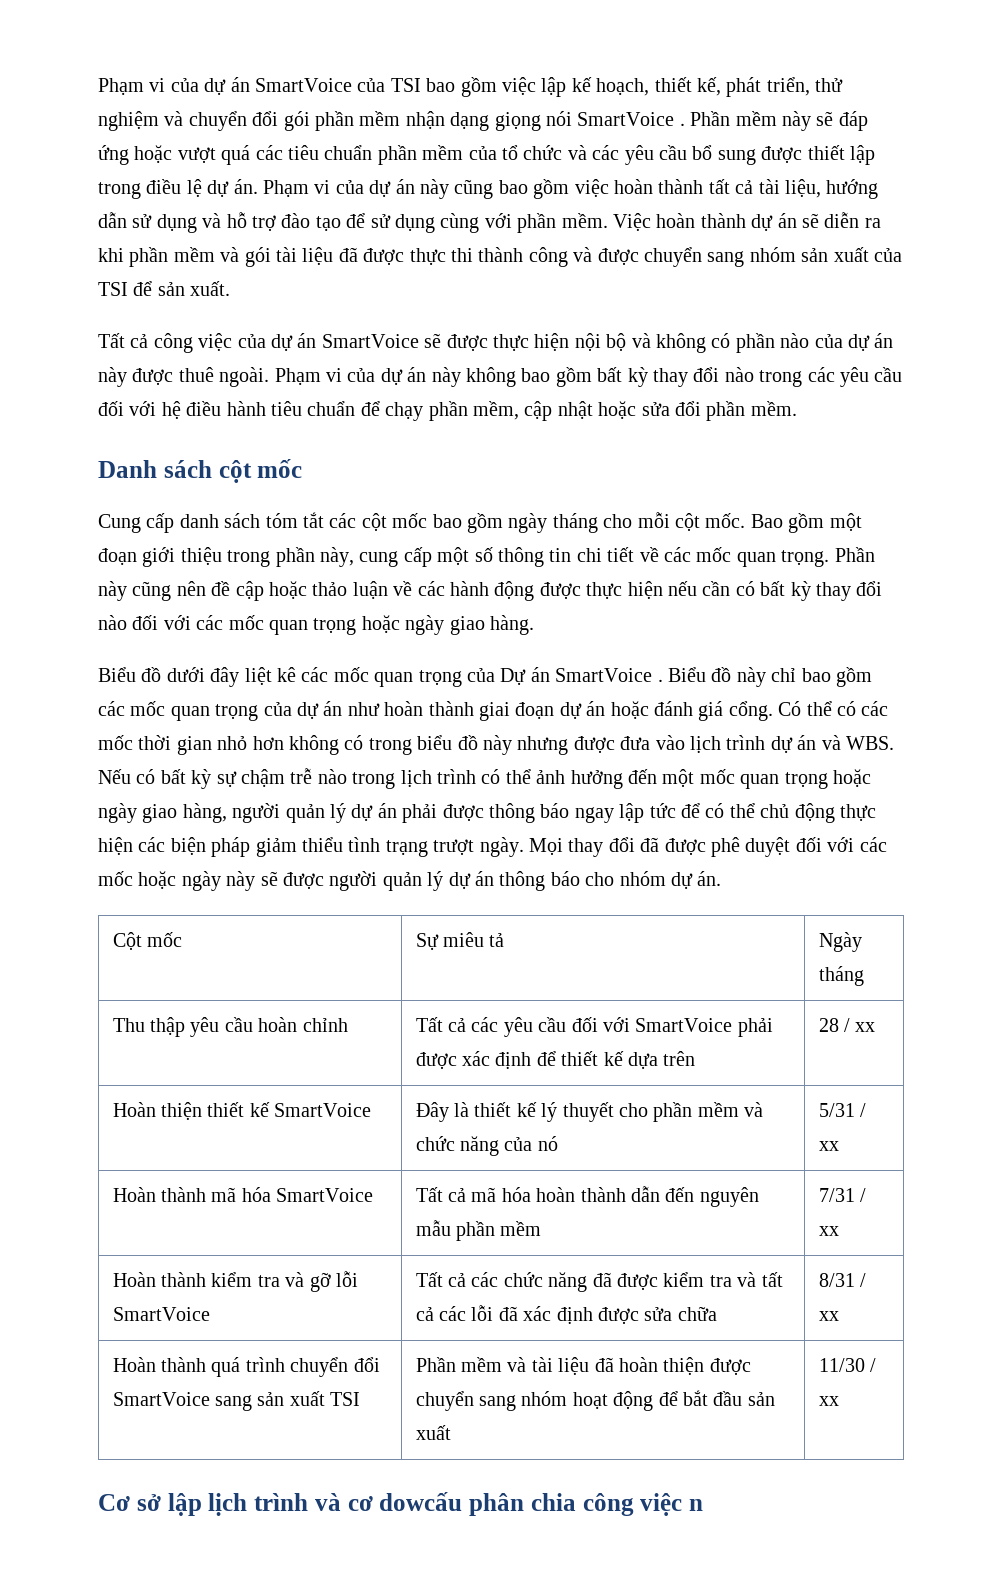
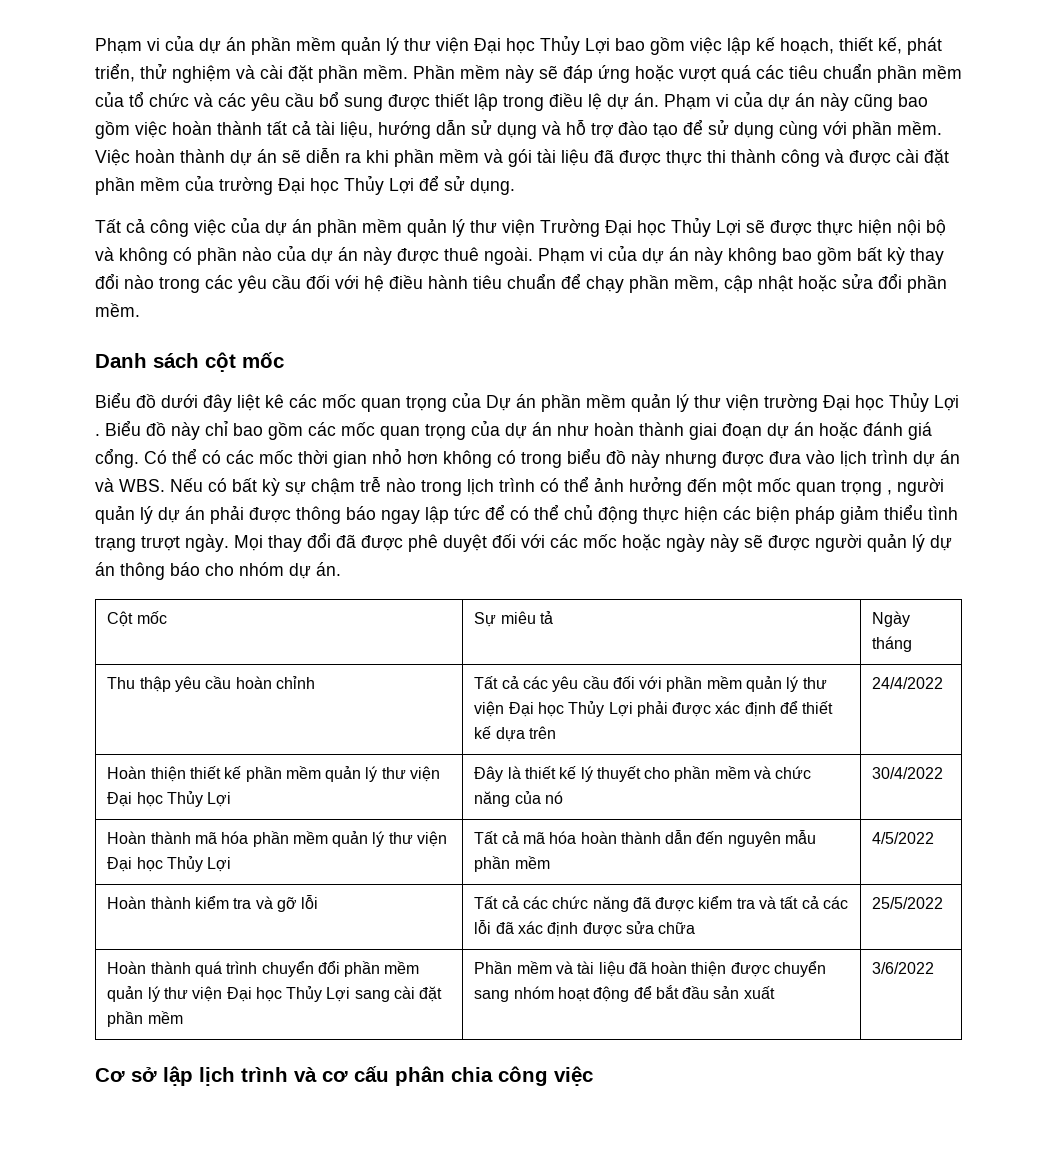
- Phạm vi của dự án SmartVoice của TSI bao gồm việc lập kế hoạch, thiết kế, phát triển, thử nghiệm và chuyển đổi gói phần mềm nhận dạng giọng nói SmartVoice .
+ Phạm vi của dự án phần mềm quản lý thư viện Đại học Thủy Lợi bao gồm việc lập kế hoạch, thiết kế, phát triển, thử nghiệm và cài đặt phần mềm.
- Việc hoàn thành dự án sẽ diễn ra khi phần mềm và gói tài liệu đã được thực thi thành công và được chuyển sang nhóm sản xuất của TSI để sản xuất.
+ Việc hoàn thành dự án sẽ diễn ra khi phần mềm và gói tài liệu đã được thực thi thành công và được cài đặt phần mềm của trường Đại học Thủy Lợi để sử dụng.
- Tất cả công việc của dự án SmartVoice sẽ được thực hiện nội bộ và không có phần nào của dự án này được thuê ngoài.
+ Tất cả công việc của dự án phần mềm quản lý thư viện Trường Đại học Thủy Lợi sẽ được thực hiện nội bộ và không có phần nào của dự án này được thuê ngoài.
- Cung cấp danh sách tóm tắt các cột mốc bao gồm ngày tháng cho mỗi cột mốc. Bao gồm một đoạn giới thiệu trong phần này, cung cấp một số thông tin chi tiết về các mốc quan trọng. Phần này cũng nên đề cập hoặc thảo luận về các hành động được thực hiện nếu cần có bất kỳ thay đổi nào đối với các mốc quan trọng hoặc ngày giao hàng.
- Biểu đồ dưới đây liệt kê các mốc quan trọng của Dự án SmartVoice .
+ Biểu đồ dưới đây liệt kê các mốc quan trọng của Dự án phần mềm quản lý thư viện trường Đại học Thủy Lợi .
- Có thể có các mốc thời gian nhỏ hơn không có trong biểu đồ này nhưng được đưa vào lịch trình dự án và WBS. Nếu có bất kỳ sự chậm trễ nào trong lịch trình có thể ảnh hưởng đến một mốc quan trọng hoặc ngày giao hàng, người quản lý dự án phải được thông báo ngay lập tức để có thể chủ động thực hiện các biện pháp giảm thiểu tình trạng trượt ngày.
+ Có thể có các mốc thời gian nhỏ hơn không có trong biểu đồ này nhưng được đưa vào lịch trình dự án và WBS. Nếu có bất kỳ sự chậm trễ nào trong lịch trình có thể ảnh hưởng đến một mốc quan trọng , người quản lý dự án phải được thông báo ngay lập tức để có thể chủ động thực hiện các biện pháp giảm thiểu tình trạng trượt ngày.
- Thu thập yêu cầu hoàn chỉnh | Tất cả các yêu cầu đối với SmartVoice phải được xác định để thiết kế dựa trên | 28 / xx
+ Thu thập yêu cầu hoàn chỉnh | Tất cả các yêu cầu đối với phần mềm quản lý thư viện Đại học Thủy Lợi phải được xác định để thiết kế dựa trên | 24/4/2022
- Hoàn thiện thiết kế SmartVoice | Đây là thiết kế lý thuyết cho phần mềm và chức năng của nó | 5/31 / xx
+ Hoàn thiện thiết kế phần mềm quản lý thư viện Đại học Thủy Lợi | Đây là thiết kế lý thuyết cho phần mềm và chức năng của nó | 30/4/2022
- Hoàn thành mã hóa SmartVoice | Tất cả mã hóa hoàn thành dẫn đến nguyên mẫu phần mềm | 7/31 / xx
+ Hoàn thành mã hóa phần mềm quản lý thư viện Đại học Thủy Lợi | Tất cả mã hóa hoàn thành dẫn đến nguyên mẫu phần mềm | 4/5/2022
- Hoàn thành kiểm tra và gỡ lỗi SmartVoice | Tất cả các chức năng đã được kiểm tra và tất cả các lỗi đã xác định được sửa chữa | 8/31 / xx
+ Hoàn thành kiểm tra và gỡ lỗi | Tất cả các chức năng đã được kiểm tra và tất cả các lỗi đã xác định được sửa chữa | 25/5/2022
- Hoàn thành quá trình chuyển đổi SmartVoice sang sản xuất TSI
+ Hoàn thành quá trình chuyển đổi phần mềm quản lý thư viện Đại học Thủy Lợi sang cài đặt phần mềm
- 11/30 / xx
+ 3/6/2022
- Cơ sở lập lịch trình và cơ dowcấu phân chia công việc n
+ Cơ sở lập lịch trình và cơ cấu phân chia công việc

